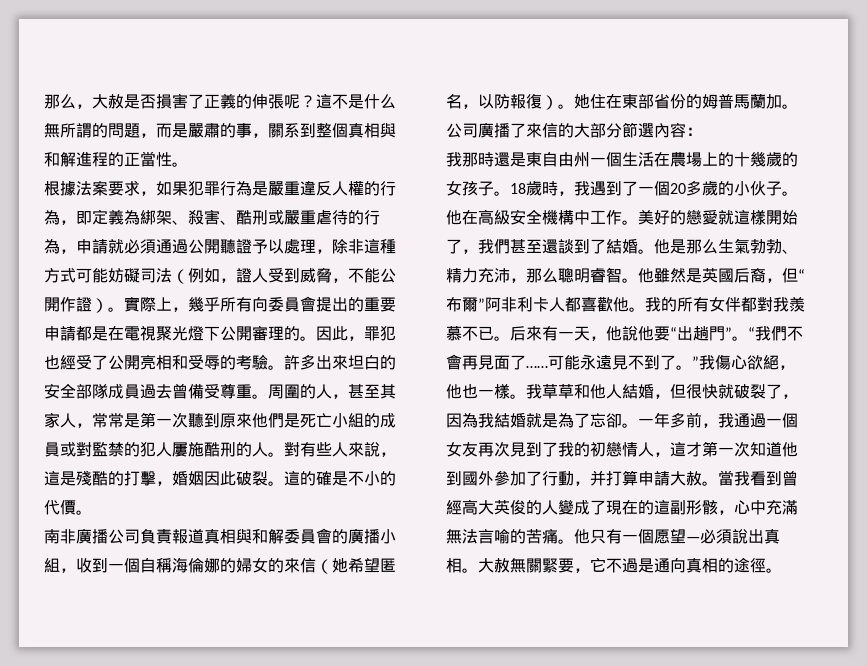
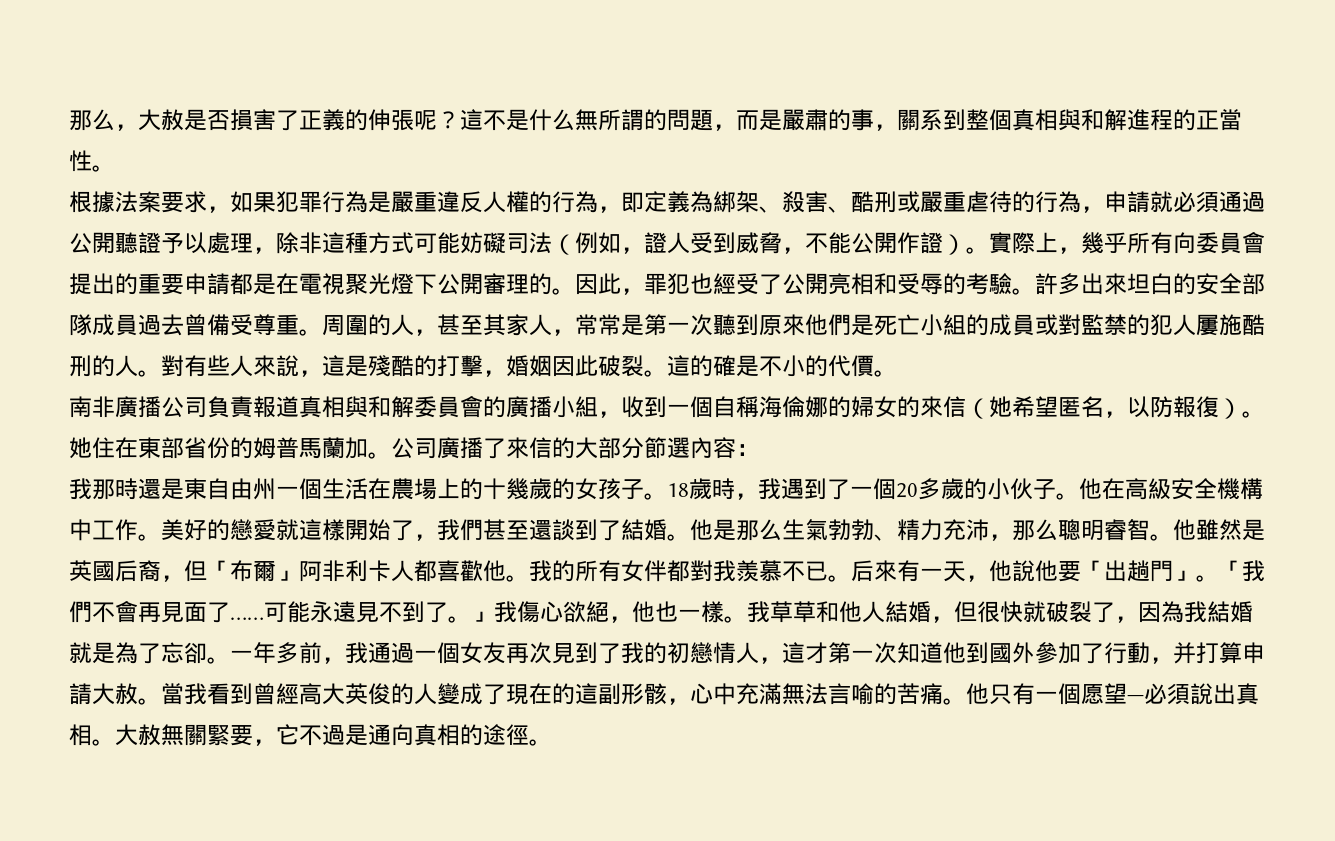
- 他雖然是英國后裔，但“布爾”阿非利卡人都喜歡他。
+ 他雖然是英國后裔，但「布爾」阿非利卡人都喜歡他。
- 后來有一天，他說他要“出趟門”。“我們不會再見面了……
+ 后來有一天，他說他要「出趟門」。「我們不會再見面了……
- 可能永遠見不到了。”我傷心欲絕，他也一樣。
+ 可能永遠見不到了。」我傷心欲絕，他也一樣。

